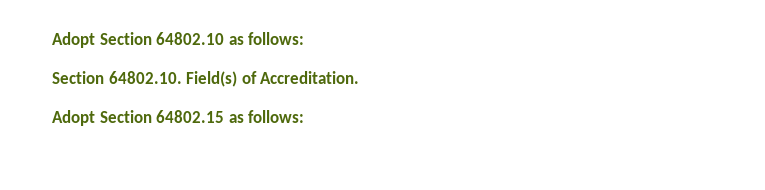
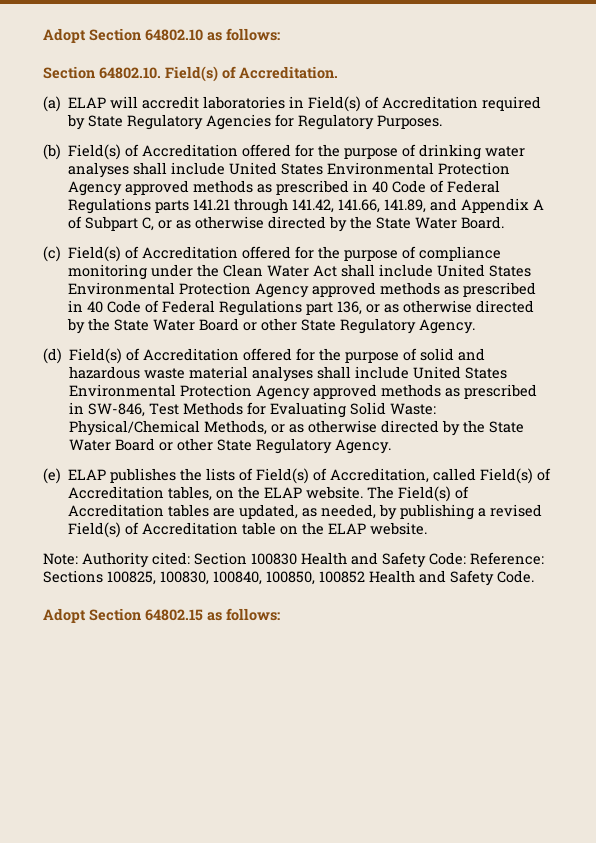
+ (a) ELAP will accredit laboratories in Field(s) of Accreditation required by State Regulatory Agencies for Regulatory Purposes.
+ (b) Field(s) of Accreditation offered for the purpose of drinking water analyses shall include United States Environmental Protection Agency approved methods as prescribed in 40 Code of Federal Regulations parts 141.21 through 141.42, 141.66, 141.89, and Appendix A of Subpart C, or as otherwise directed by the State Water Board.
+ (c) Field(s) of Accreditation offered for the purpose of compliance monitoring under the Clean Water Act shall include United States Environmental Protection Agency approved methods as prescribed in 40 Code of Federal Regulations part 136, or as otherwise directed by the State Water Board or other State Regulatory Agency.
+ (d) Field(s) of Accreditation offered for the purpose of solid and hazardous waste material analyses shall include United States Environmental Protection Agency approved methods as prescribed in SW-846, Test Methods for Evaluating Solid Waste: Physical/Chemical Methods, or as otherwise directed by the State Water Board or other State Regulatory Agency.
+ (e) ELAP publishes the lists of Field(s) of Accreditation, called Field(s) of Accreditation tables, on the ELAP website. The Field(s) of Accreditation tables are updated, as needed, by publishing a revised Field(s) of Accreditation table on the ELAP website.
+ Note: Authority cited: Section 100830 Health and Safety Code: Reference: Sections 100825, 100830, 100840, 100850, 100852 Health and Safety Code.

